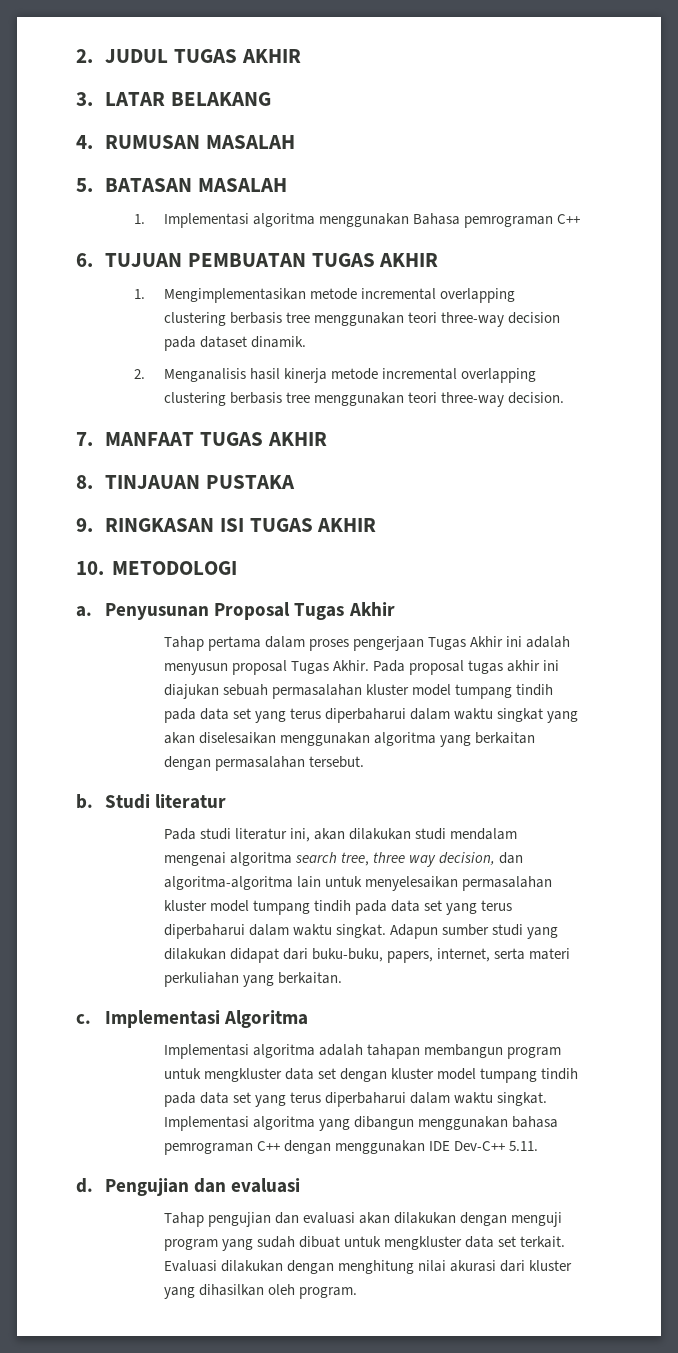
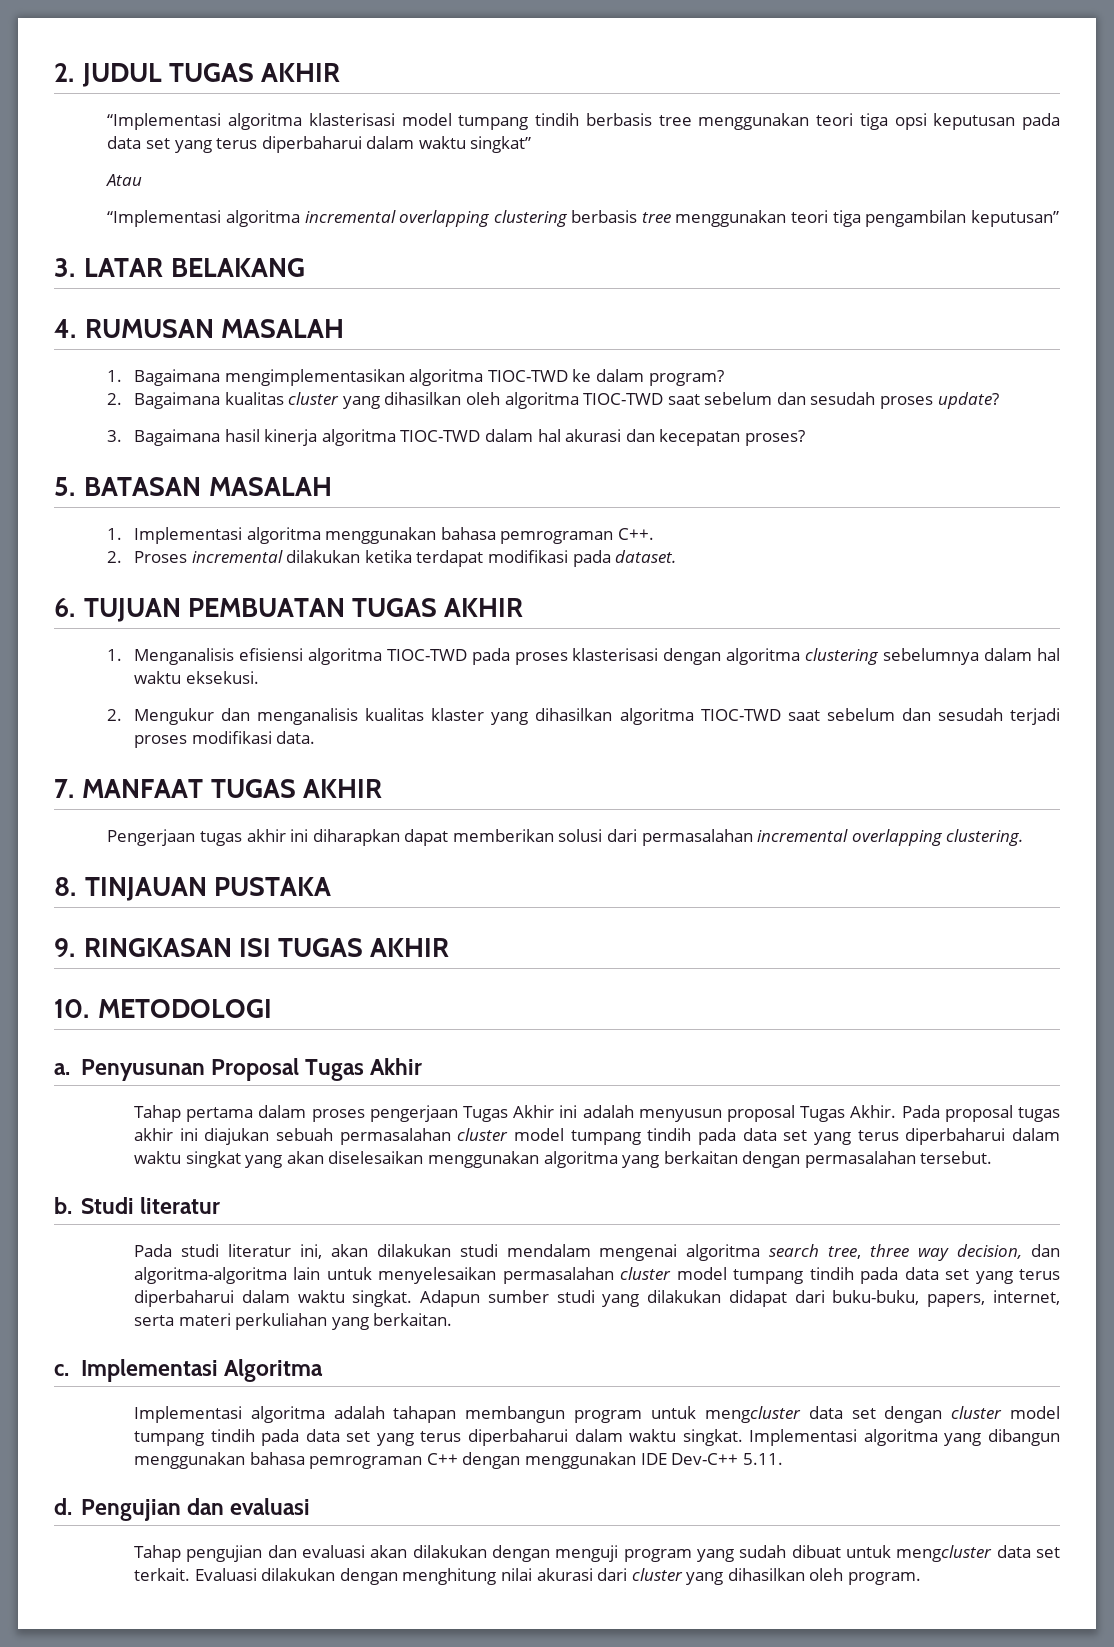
+ “Implementasi algoritma klasterisasi model tumpang tindih berbasis tree menggunakan teori tiga opsi keputusan pada data set yang terus diperbaharui dalam waktu singkat”
+ Atau
+ “Implementasi algoritma incremental overlapping clustering berbasis tree menggunakan teori tiga pengambilan keputusan”
+ 1. Bagaimana mengimplementasikan algoritma TIOC-TWD ke dalam program?
+ 2. Bagaimana kualitas cluster yang dihasilkan oleh algoritma TIOC-TWD saat sebelum dan sesudah proses update?
+ 3. Bagaimana hasil kinerja algoritma TIOC-TWD dalam hal akurasi dan kecepatan proses?
- 1. Implementasi algoritma menggunakan Bahasa pemrograman C++
+ 1. Implementasi algoritma menggunakan bahasa pemrograman C++.
+ 2. Proses incremental dilakukan ketika terdapat modifikasi pada dataset.
- 1. Mengimplementasikan metode incremental overlapping clustering berbasis tree menggunakan teori three-way decision pada dataset dinamik.
- 2. Menganalisis hasil kinerja metode incremental overlapping clustering berbasis tree menggunakan teori three-way decision.
+ 1. Menganalisis efisiensi algoritma TIOC-TWD pada proses klasterisasi dengan algoritma clustering sebelumnya dalam hal waktu eksekusi.
+ 2. Mengukur dan menganalisis kualitas klaster yang dihasilkan algoritma TIOC-TWD saat sebelum dan sesudah terjadi proses modifikasi data.
  7. MANFAAT TUGAS AKHIR
+ Pengerjaan tugas akhir ini diharapkan dapat memberikan solusi dari permasalahan incremental overlapping clustering.
- Pada proposal tugas akhir ini diajukan sebuah permasalahan kluster model tumpang tindih pada data set yang terus diperbaharui dalam waktu singkat yang akan diselesaikan menggunakan algoritma yang berkaitan dengan permasalahan tersebut.
+ Pada proposal tugas akhir ini diajukan sebuah permasalahan cluster model tumpang tindih pada data set yang terus diperbaharui dalam waktu singkat yang akan diselesaikan menggunakan algoritma yang berkaitan dengan permasalahan tersebut.
- Pada studi literatur ini, akan dilakukan studi mendalam mengenai algoritma search tree, three way decision, dan algoritma-algoritma lain untuk menyelesaikan permasalahan kluster model tumpang tindih pada data set yang terus diperbaharui dalam waktu singkat.
+ Pada studi literatur ini, akan dilakukan studi mendalam mengenai algoritma search tree, three way decision, dan algoritma-algoritma lain untuk menyelesaikan permasalahan cluster model tumpang tindih pada data set yang terus diperbaharui dalam waktu singkat.
- Implementasi algoritma adalah tahapan membangun program untuk mengkluster data set dengan kluster model tumpang tindih pada data set yang terus diperbaharui dalam waktu singkat.
+ Implementasi algoritma adalah tahapan membangun program untuk mengcluster data set dengan cluster model tumpang tindih pada data set yang terus diperbaharui dalam waktu singkat.
- Tahap pengujian dan evaluasi akan dilakukan dengan menguji program yang sudah dibuat untuk mengkluster data set terkait.
+ Tahap pengujian dan evaluasi akan dilakukan dengan menguji program yang sudah dibuat untuk mengcluster data set terkait.
- Evaluasi dilakukan dengan menghitung nilai akurasi dari kluster yang dihasilkan oleh program.
+ Evaluasi dilakukan dengan menghitung nilai akurasi dari cluster yang dihasilkan oleh program.

